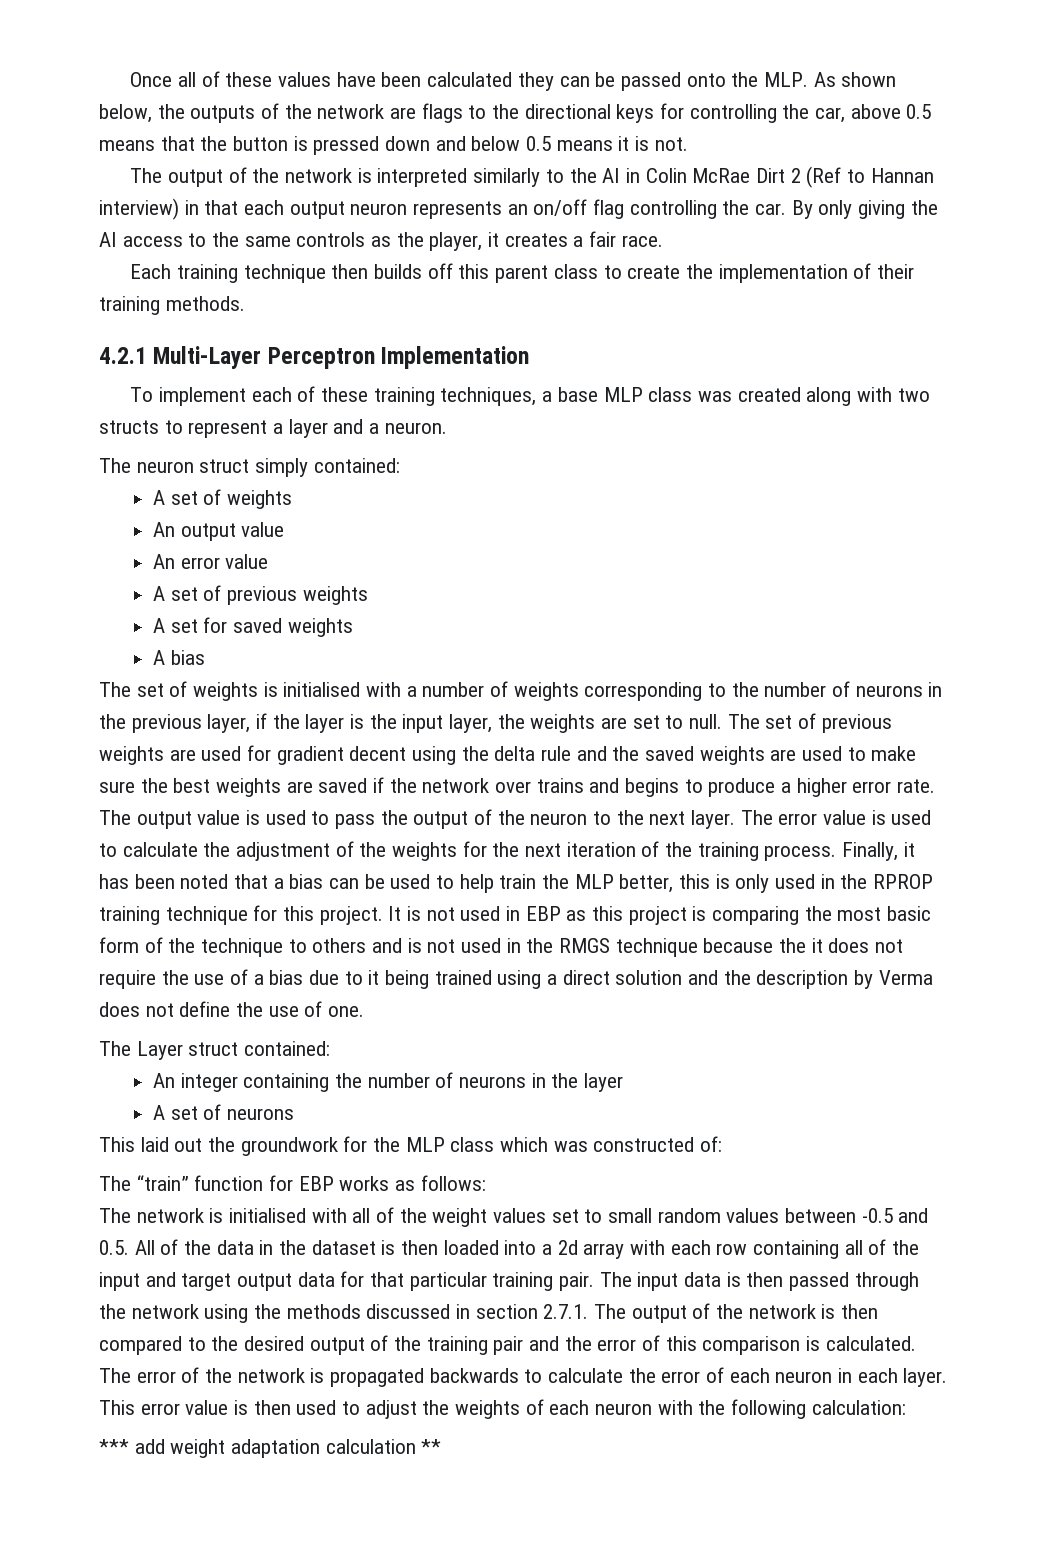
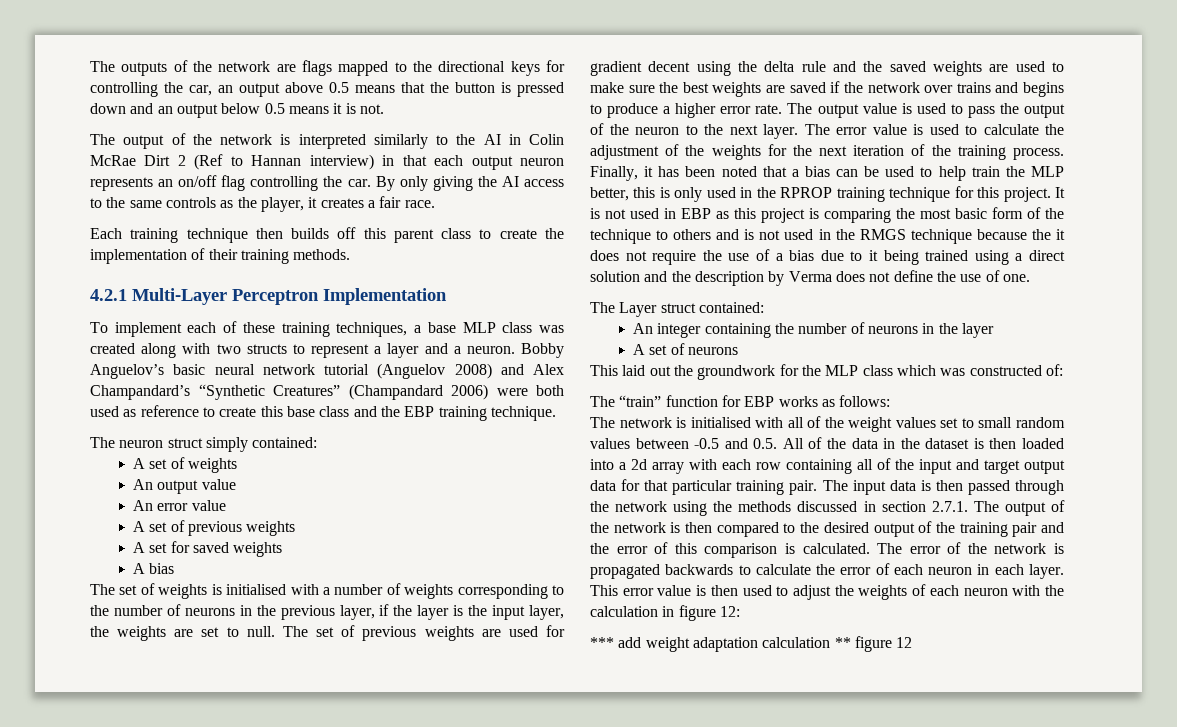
- Once all of these values have been calculated they can be passed onto the MLP. As shown below, the outputs of the network are flags to the directional keys for controlling the car, above 0.5 means that the button is pressed down and below 0.5 means it is not.
+ The outputs of the network are flags mapped to the directional keys for controlling the car, an output above 0.5 means that the button is pressed down and an output below 0.5 means it is not.
+ Bobby Anguelov’s basic neural network tutorial (Anguelov 2008) and Alex Champandard’s “Synthetic Creatures” (Champandard 2006) were both used as reference to create this base class and the EBP training technique.
- This error value is then used to adjust the weights of each neuron with the following calculation:
+ This error value is then used to adjust the weights of each neuron with the calculation in figure 12:
- *** add weight adaptation calculation **
+ *** add weight adaptation calculation ** figure 12

